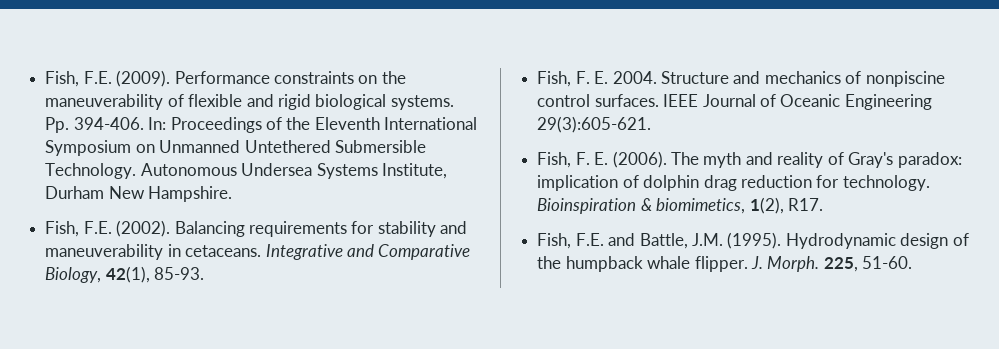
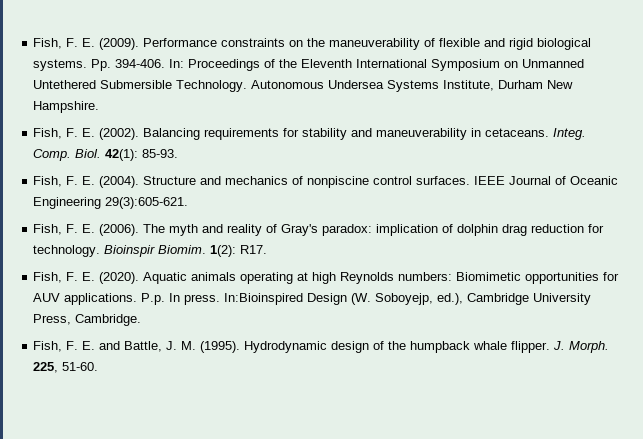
- Fish, F.E. (2009).
+ Fish, F. E. (2009).
- Fish, F.E. (2002).
+ Fish, F. E. (2002).
- Integrative and Comparative Biology, 42(1), 85-93.
+ Integ. Comp. Biol. 42(1): 85-93.
- Fish, F. E. 2004.
+ Fish, F. E. (2004).
- Bioinspiration & biomimetics, 1(2), R17.
- Fish, F.E. and Battle, J.M. (1995).
+ Bioinspir Biomim. 1(2): R17.
+ Fish, F. E. (2020). Aquatic animals operating at high Reynolds numbers: Biomimetic opportunities for AUV applications. P.p. In press. In:Bioinspired Design (W. Soboyejp, ed.), Cambridge University Press, Cambridge.
+ Fish, F. E. and Battle, J. M. (1995).

